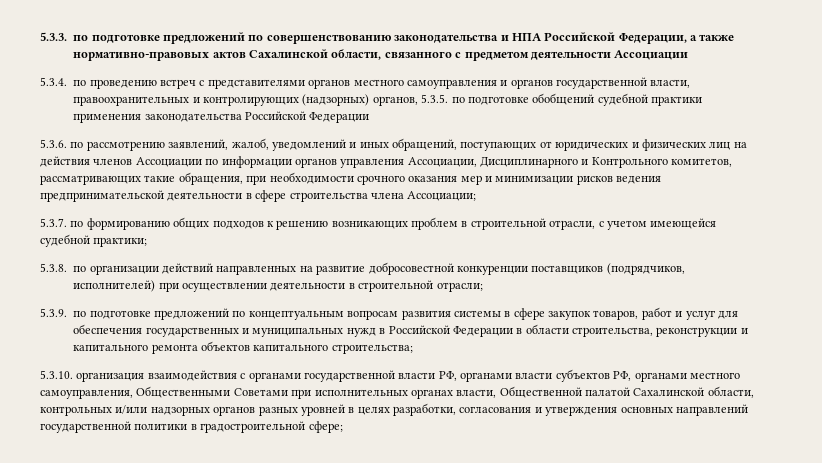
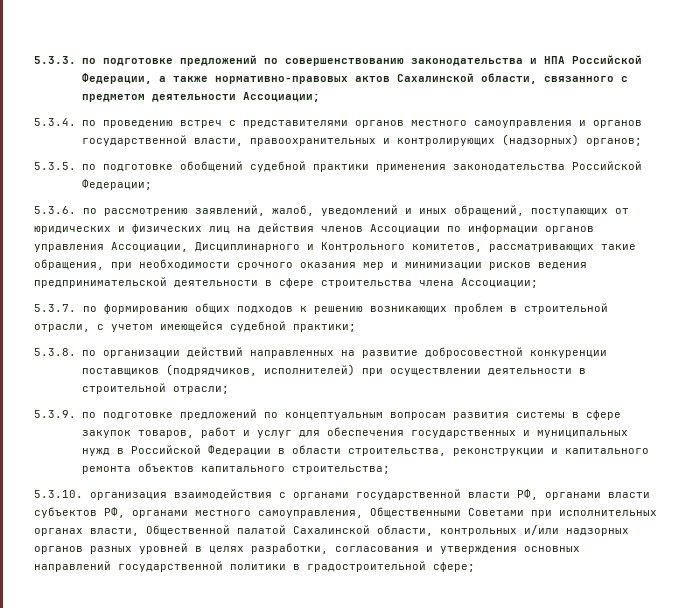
- 5.3.3. по подготовке предложений по совершенствованию законодательства и НПА Российской Федерации, а также нормативно-правовых актов Сахалинской области, связанного с предметом деятельности Ассоциации
+ 5.3.3. по подготовке предложений по совершенствованию законодательства и НПА Российской Федерации, а также нормативно-правовых актов Сахалинской области, связанного с предметом деятельности Ассоциации;
- 5.3.4. по проведению встреч с представителями органов местного самоуправления и органов государственной власти, правоохранительных и контролирующих (надзорных) органов, 5.3.5. по подготовке обобщений судебной практики применения законодательства Российской Федерации
+ 5.3.4. по проведению встреч с представителями органов местного самоуправления и органов государственной власти, правоохранительных и контролирующих (надзорных) органов;
+ 5.3.5. по подготовке обобщений судебной практики применения законодательства Российской Федерации;

